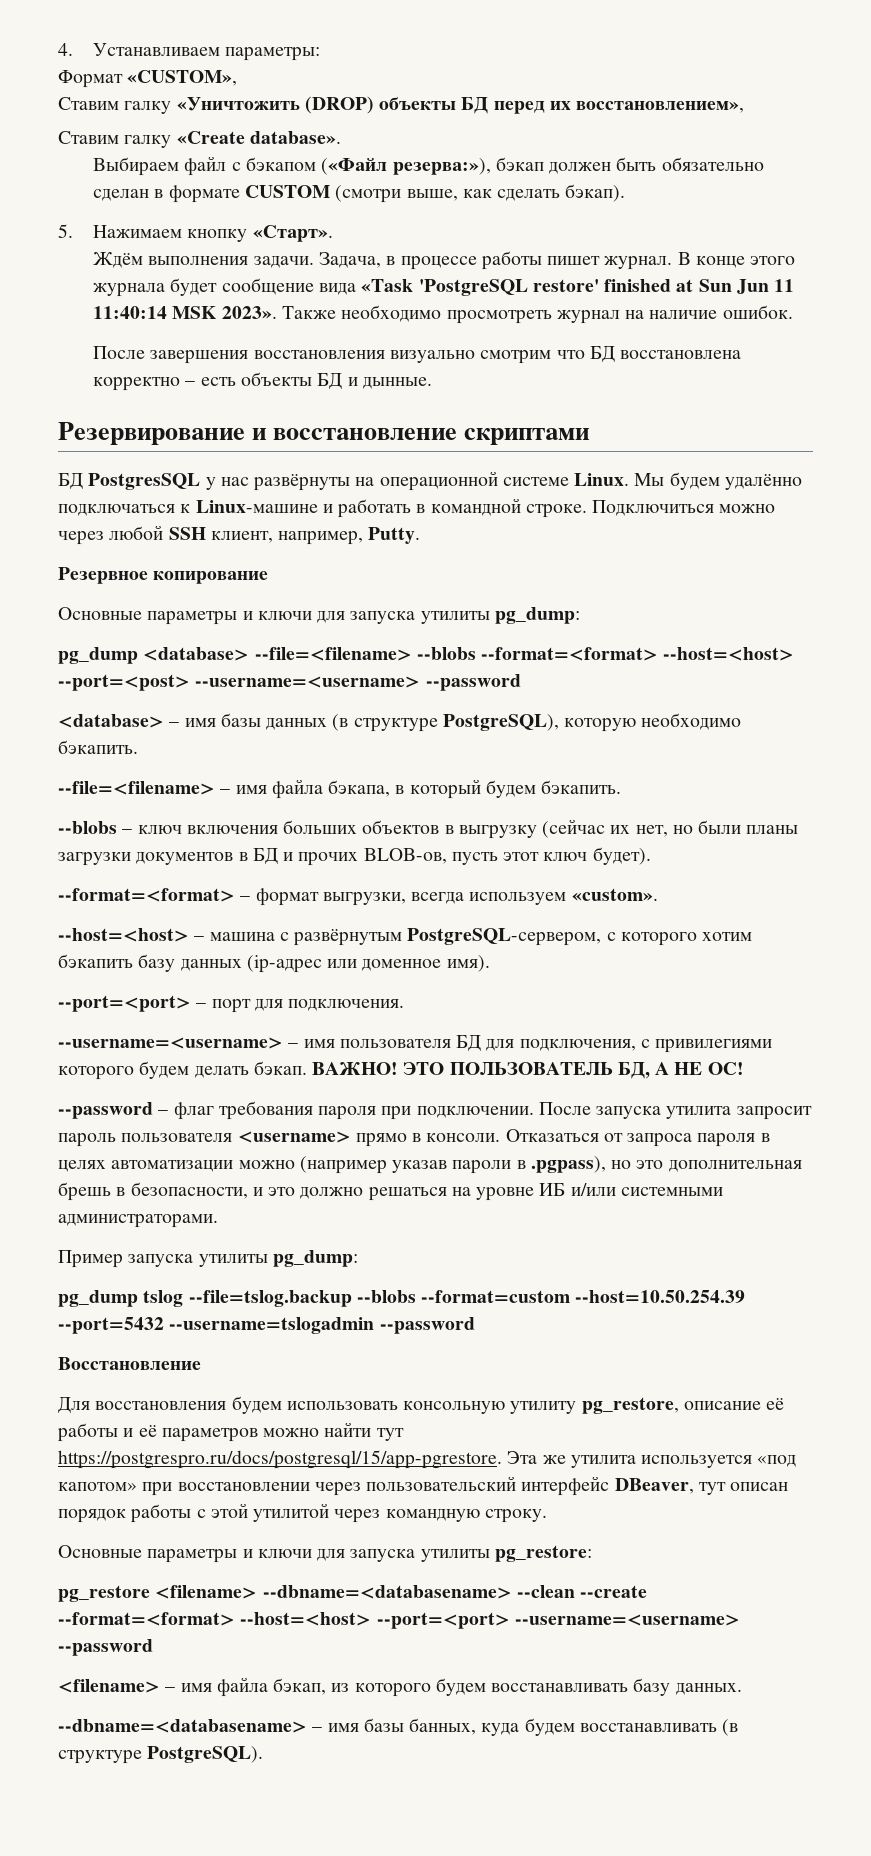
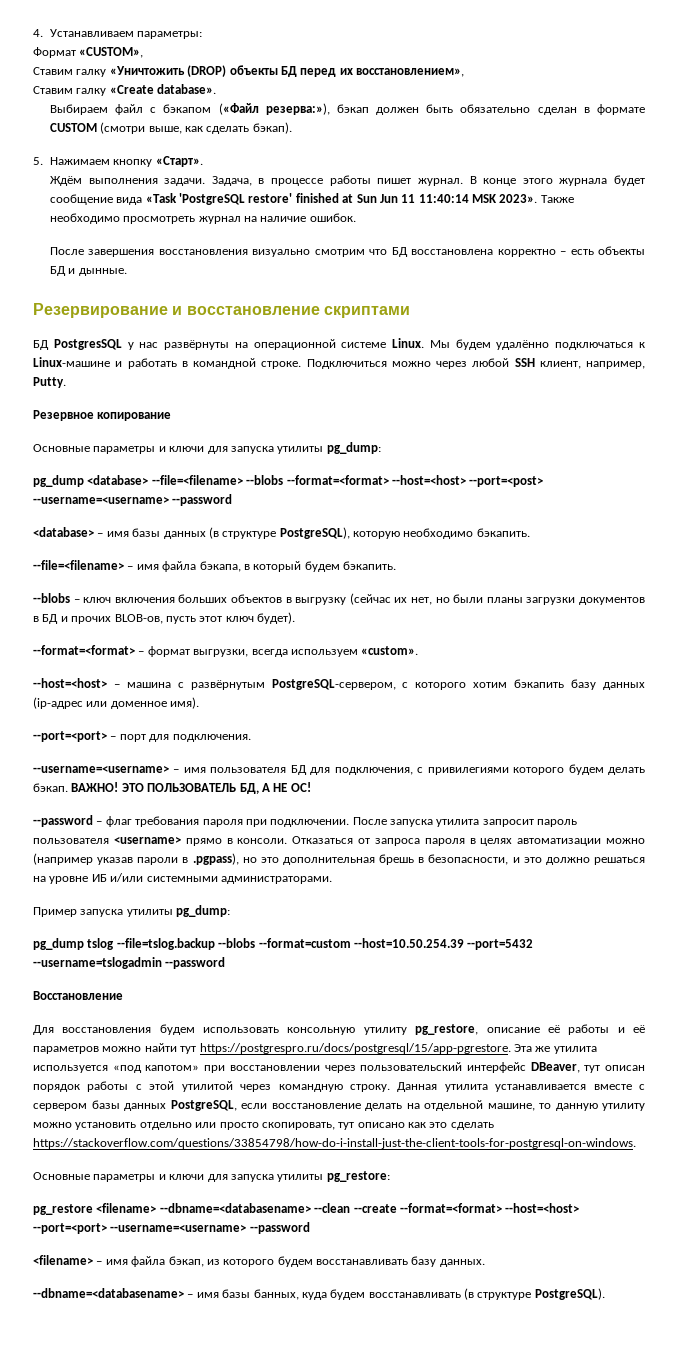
+ Данная утилита устанавливается вместе с сервером базы данных PostgreSQL, если восстановление делать на отдельной машине, то данную утилиту можно установить отдельно или просто скопировать, тут описано как это сделать https://stackoverflow.com/questions/33854798/how-do-i-install-just-the-client-tools-for-postgresql-on-windows.

